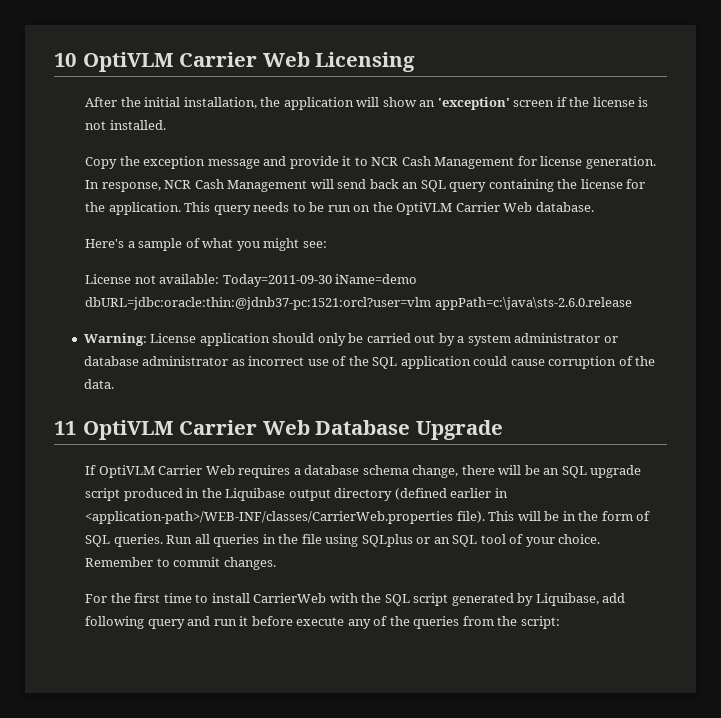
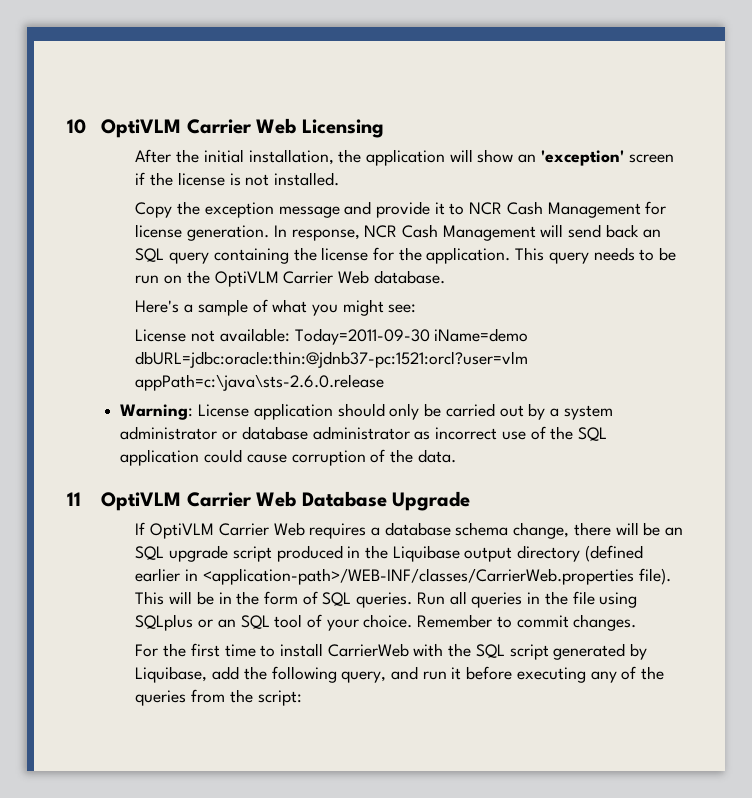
- For the first time to install CarrierWeb with the SQL script generated by Liquibase, add following query and run it before execute any of the queries from the script:
+ For the first time to install CarrierWeb with the SQL script generated by Liquibase, add the following query, and run it before executing any of the queries from the script:

